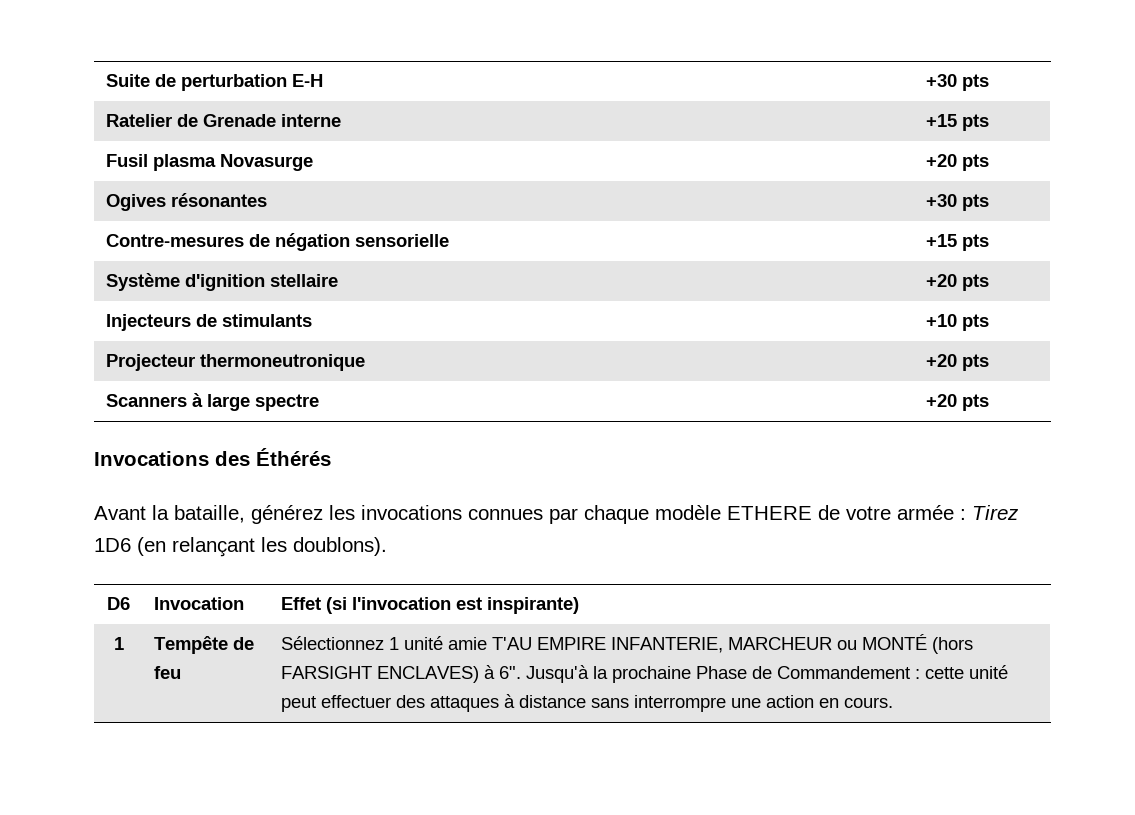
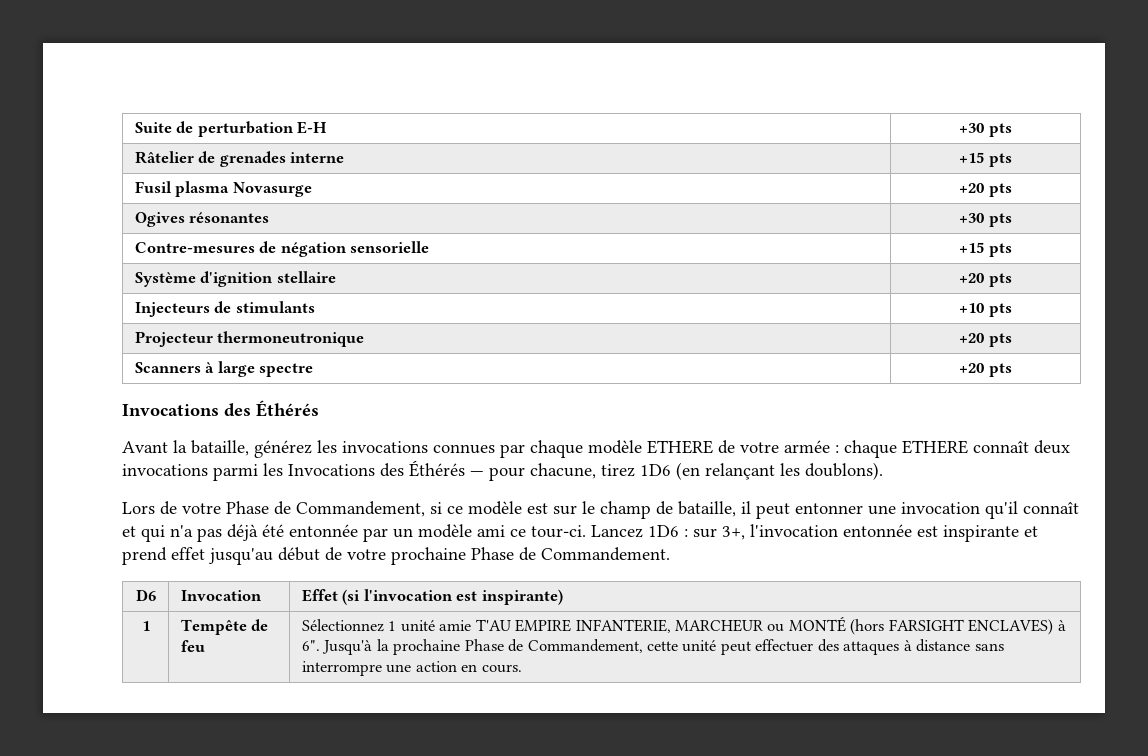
- Ratelier de Grenade interne | +15 pts
+ Râtelier de grenades interne | +15 pts
- Avant la bataille, générez les invocations connues par chaque modèle ETHERE de votre armée : Tirez 1D6 (en relançant les doublons).
+ Avant la bataille, générez les invocations connues par chaque modèle ETHERE de votre armée : chaque ETHERE connaît deux invocations parmi les Invocations des Éthérés — pour chacune, tirez 1D6 (en relançant les doublons).
+ Lors de votre Phase de Commandement, si ce modèle est sur le champ de bataille, il peut entonner une invocation qu'il connaît et qui n'a pas déjà été entonnée par un modèle ami ce tour-ci. Lancez 1D6 : sur 3+, l'invocation entonnée est inspirante et prend effet jusqu'au début de votre prochaine Phase de Commandement.
- 1 | Tempête de feu | Sélectionnez 1 unité amie T'AU EMPIRE INFANTERIE, MARCHEUR ou MONTÉ (hors FARSIGHT ENCLAVES) à 6". Jusqu'à la prochaine Phase de Commandement : cette unité peut effectuer des attaques à distance sans interrompre une action en cours.
+ 1 | Tempête de feu | Sélectionnez 1 unité amie T'AU EMPIRE INFANTERIE, MARCHEUR ou MONTÉ (hors FARSIGHT ENCLAVES) à 6". Jusqu'à la prochaine Phase de Commandement, cette unité peut effectuer des attaques à distance sans interrompre une action en cours.

